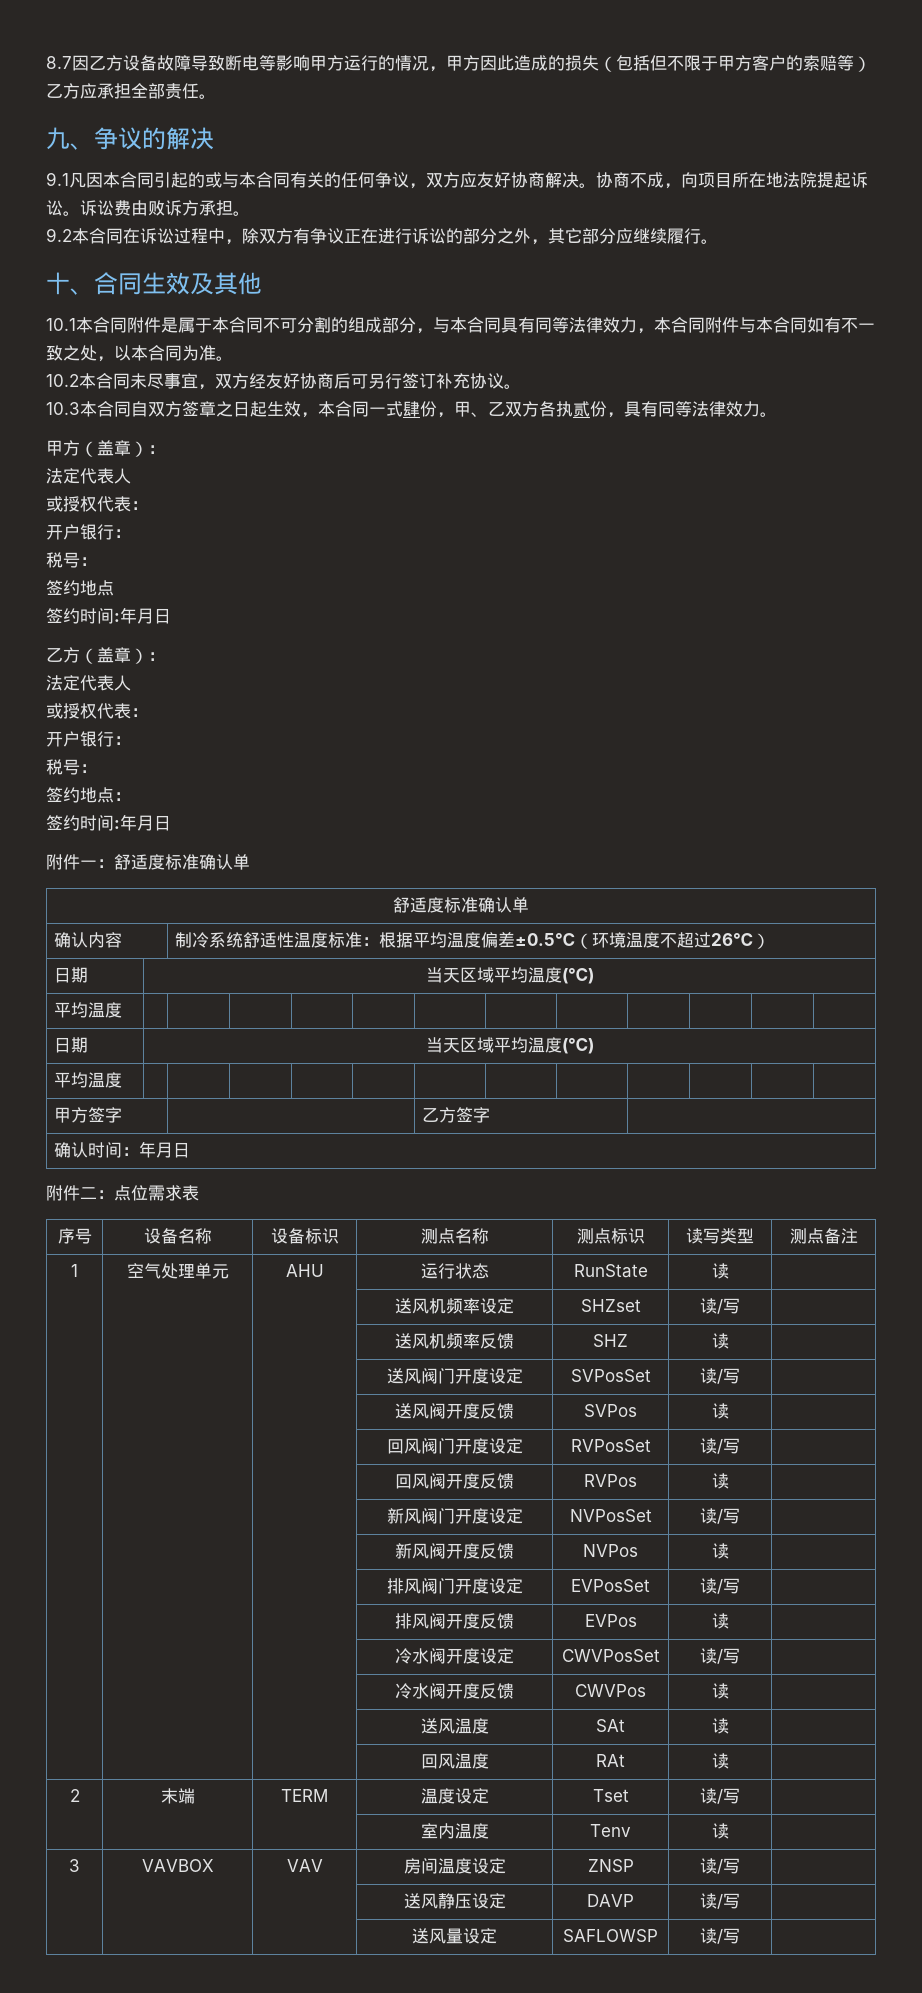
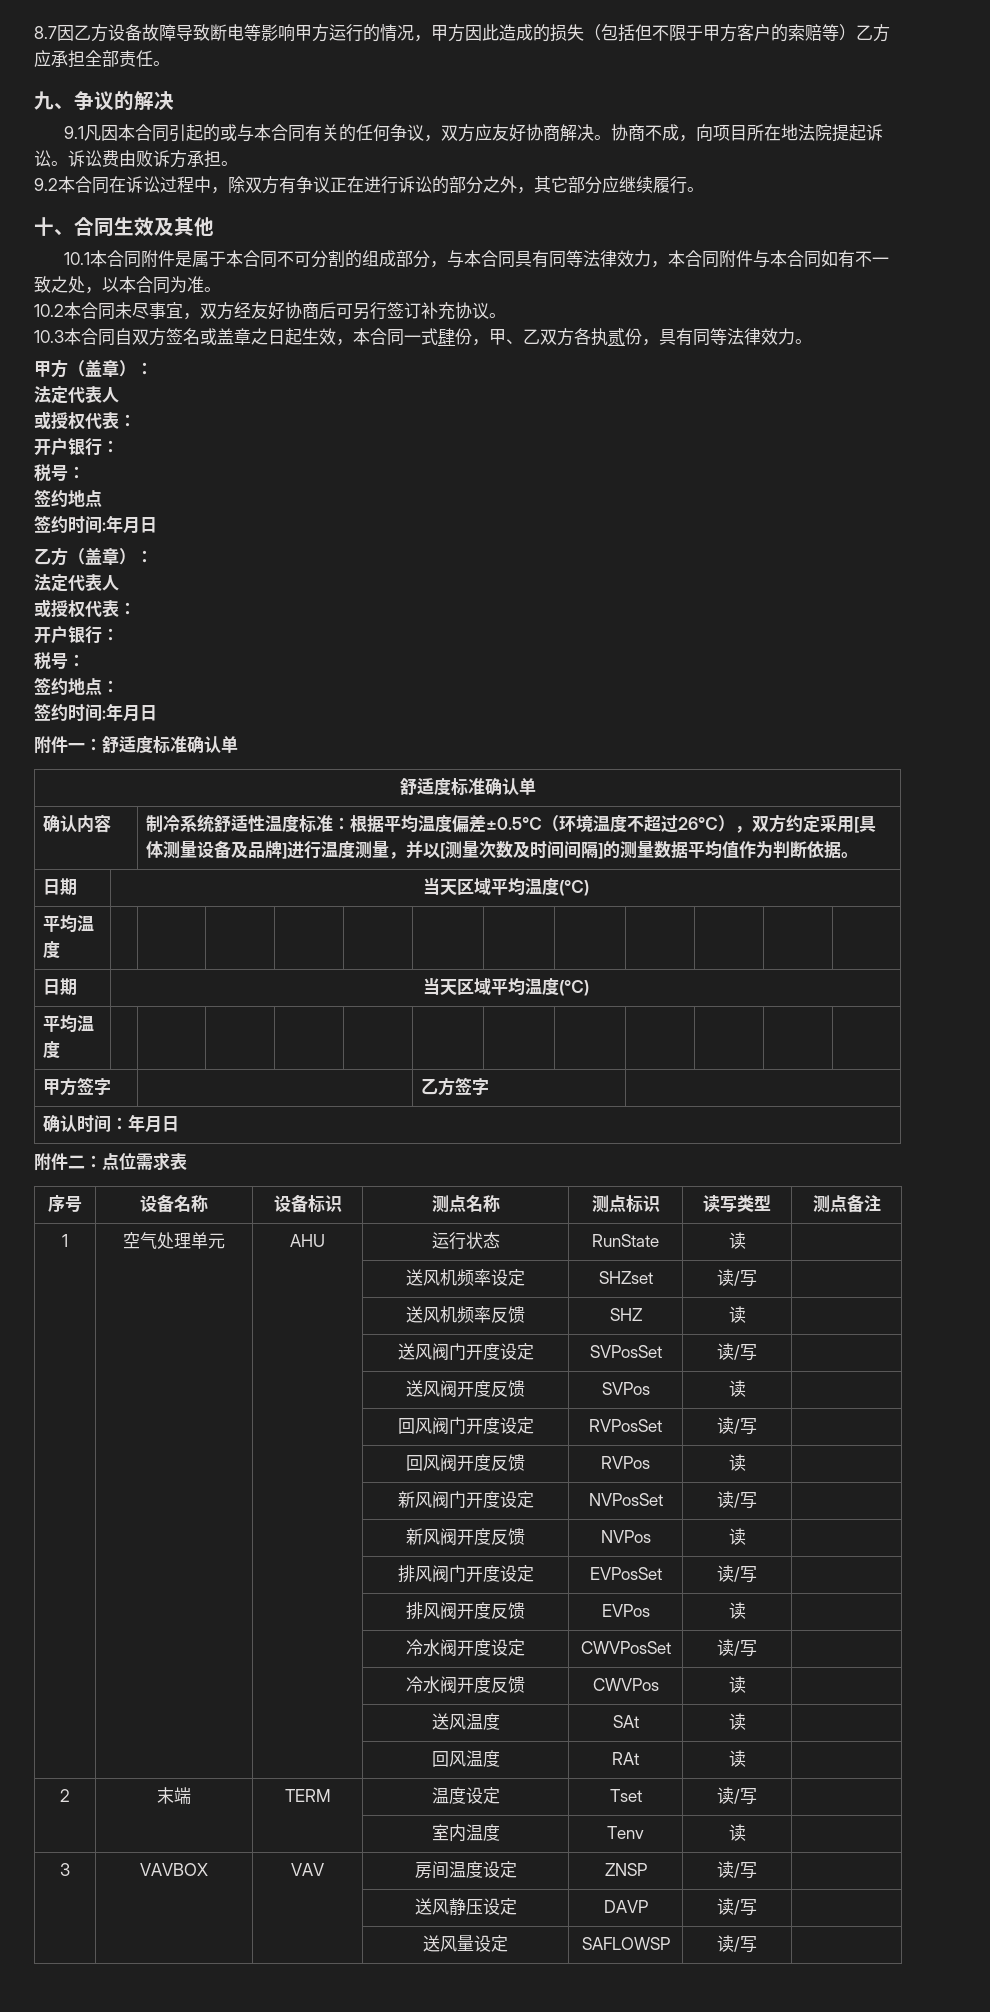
- 10.3本合同自双方签章之日起生效，本合同一式肆份，甲、乙双方各执贰份，具有同等法律效力。
+ 10.3本合同自双方签名或盖章之日起生效，本合同一式肆份，甲、乙双方各执贰份，具有同等法律效力。
- 制冷系统舒适性温度标准：根据平均温度偏差±0.5℃（环境温度不超过26℃）
+ 制冷系统舒适性温度标准：根据平均温度偏差±0.5℃（环境温度不超过26℃），双方约定采用[具体测量设备及品牌]进行温度测量，并以[测量次数及时间间隔]的测量数据平均值作为判断依据。

